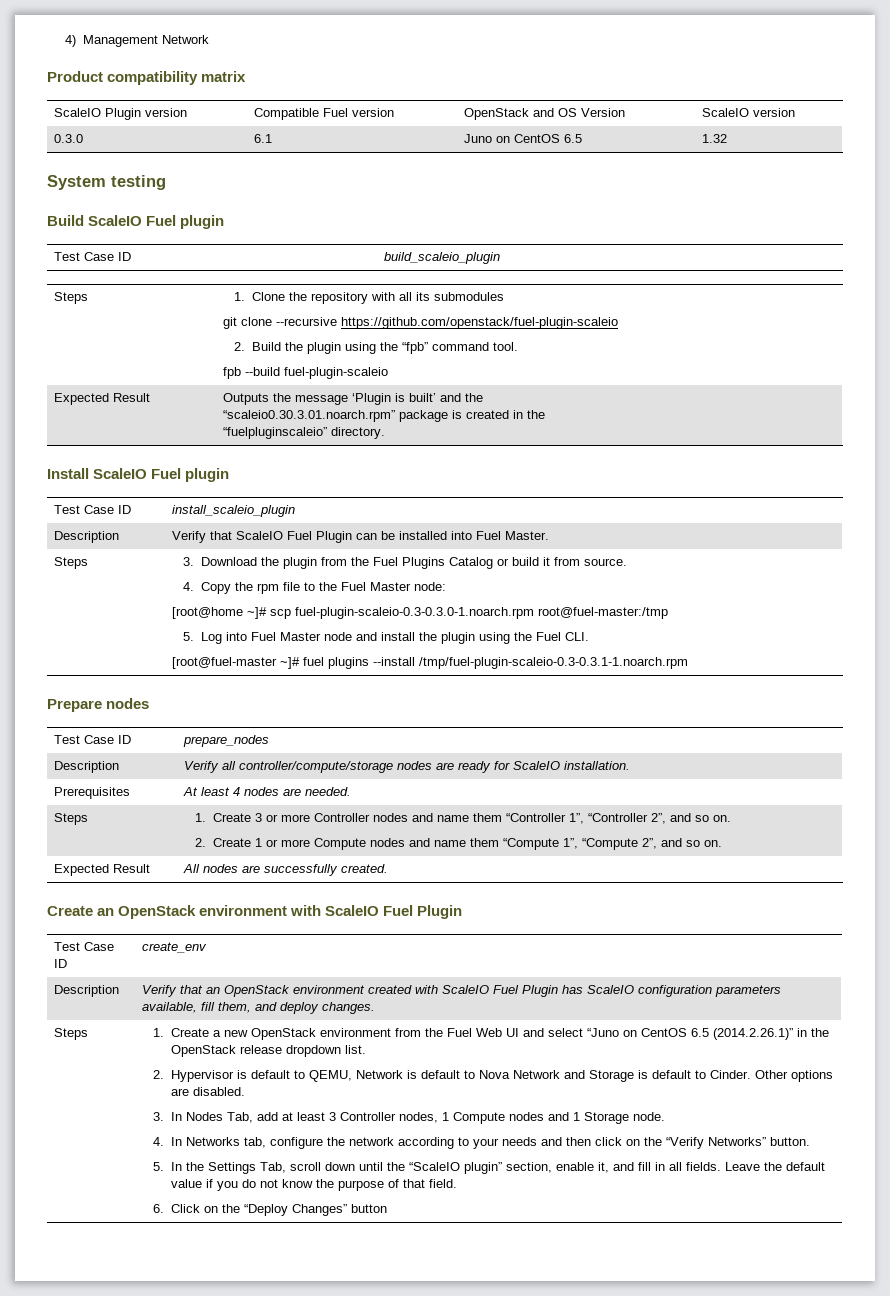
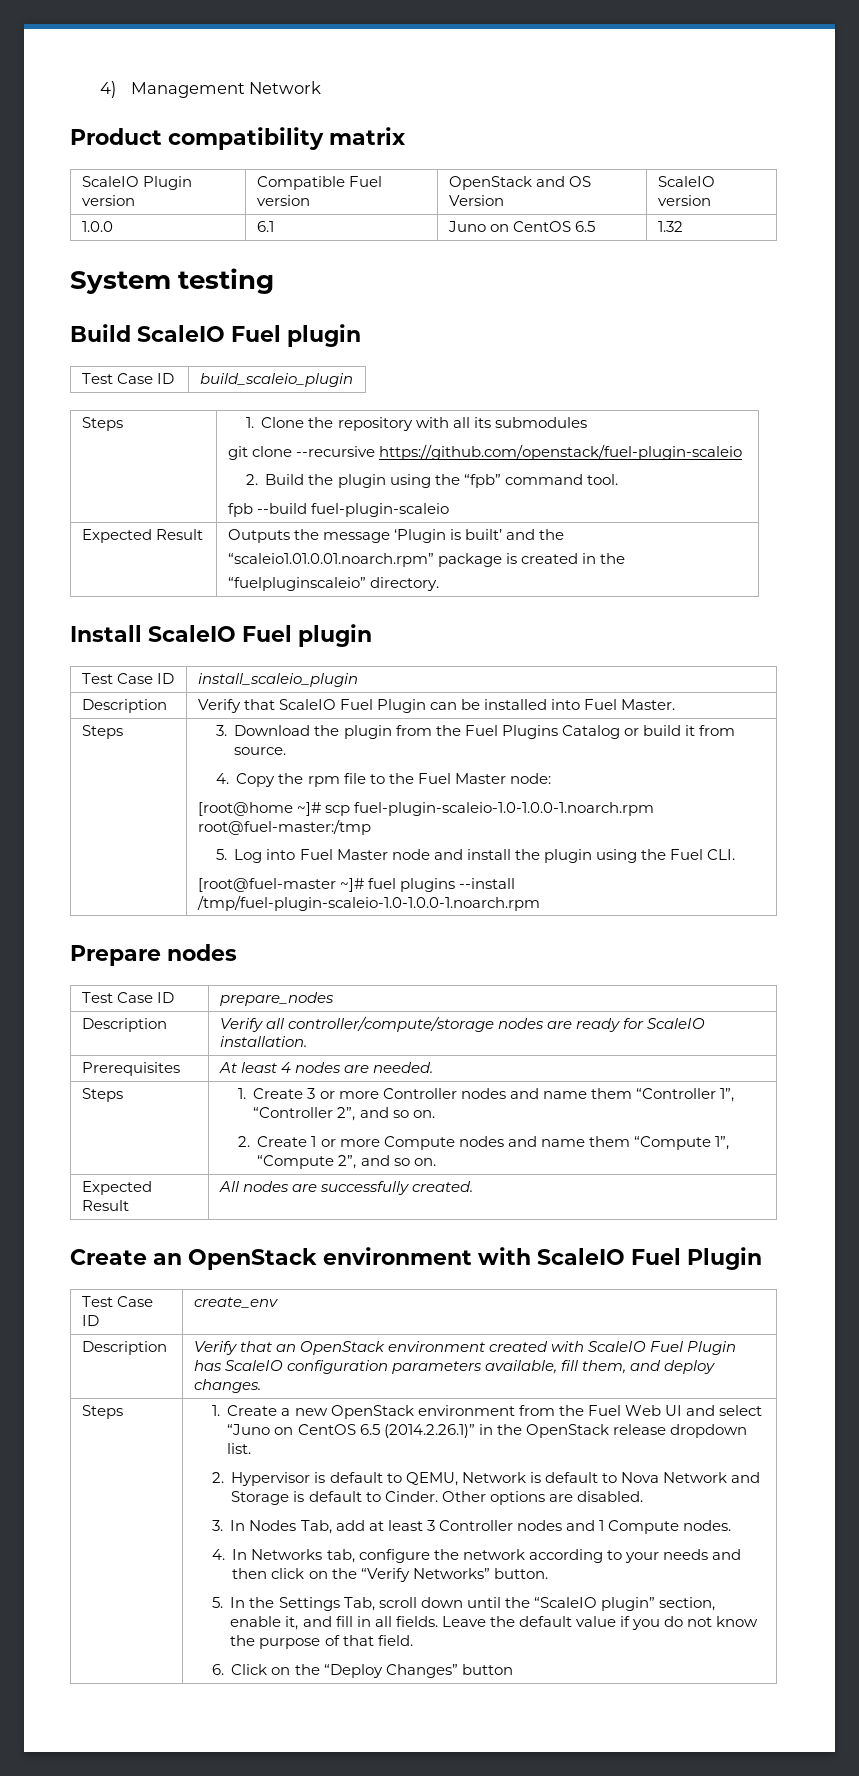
- 0.3.0 | 6.1 | Juno on CentOS 6.5 | 1.32
+ 1.0.0 | 6.1 | Juno on CentOS 6.5 | 1.32
  Expected Result | Outputs the message ‘Plugin is built’ and the
- “scaleio0.30.3.01.noarch.rpm” package is created in the
+ “scaleio1.01.0.01.noarch.rpm” package is created in the
- [root@home ~]# scp fuel-plugin-scaleio-0.3-0.3.0-1.noarch.rpm root@fuel-master:/tmp
+ [root@home ~]# scp fuel-plugin-scaleio-1.0-1.0.0-1.noarch.rpm root@fuel-master:/tmp
- [root@fuel-master ~]# fuel plugins --install /tmp/fuel-plugin-scaleio-0.3-0.3.1-1.noarch.rpm
+ [root@fuel-master ~]# fuel plugins --install /tmp/fuel-plugin-scaleio-1.0-1.0.0-1.noarch.rpm
- 3. In Nodes Tab, add at least 3 Controller nodes, 1 Compute nodes and 1 Storage node.
+ 3. In Nodes Tab, add at least 3 Controller nodes and 1 Compute nodes.

